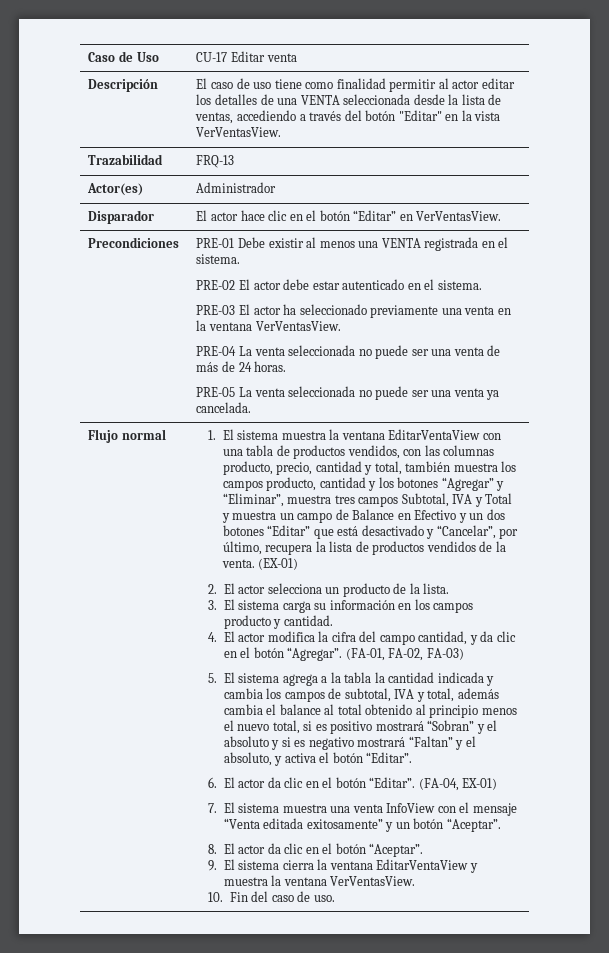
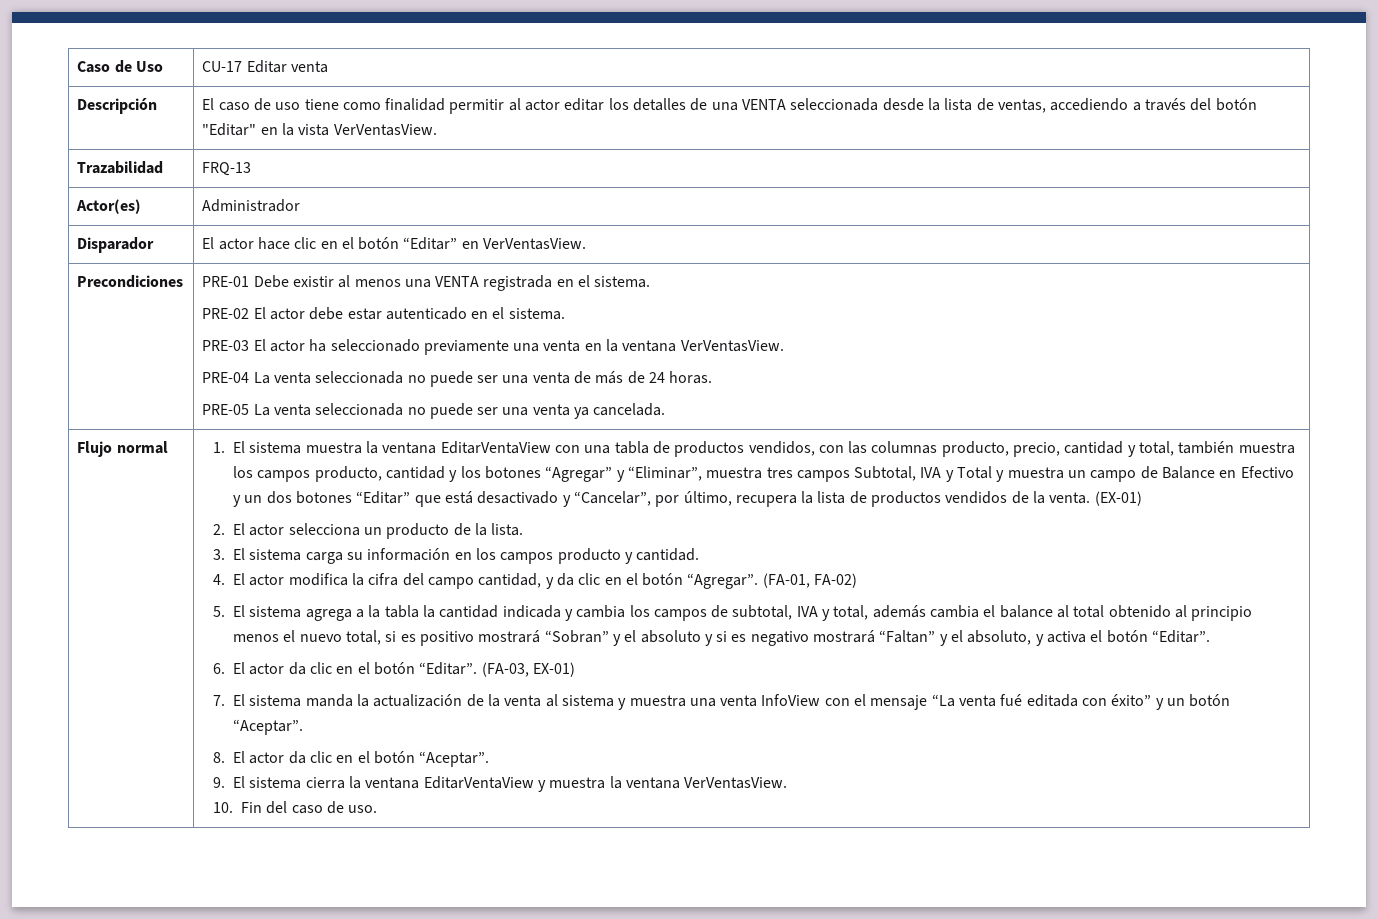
- (FA-01, FA-02, FA-03)
+ (FA-01, FA-02)
- (FA-04, EX-01)
+ (FA-03, EX-01)
- 7. El sistema muestra una venta InfoView con el mensaje “Venta editada exitosamente” y un botón “Aceptar”.
+ 7. El sistema manda la actualización de la venta al sistema y muestra una venta InfoView con el mensaje “La venta fué editada con éxito” y un botón “Aceptar”.

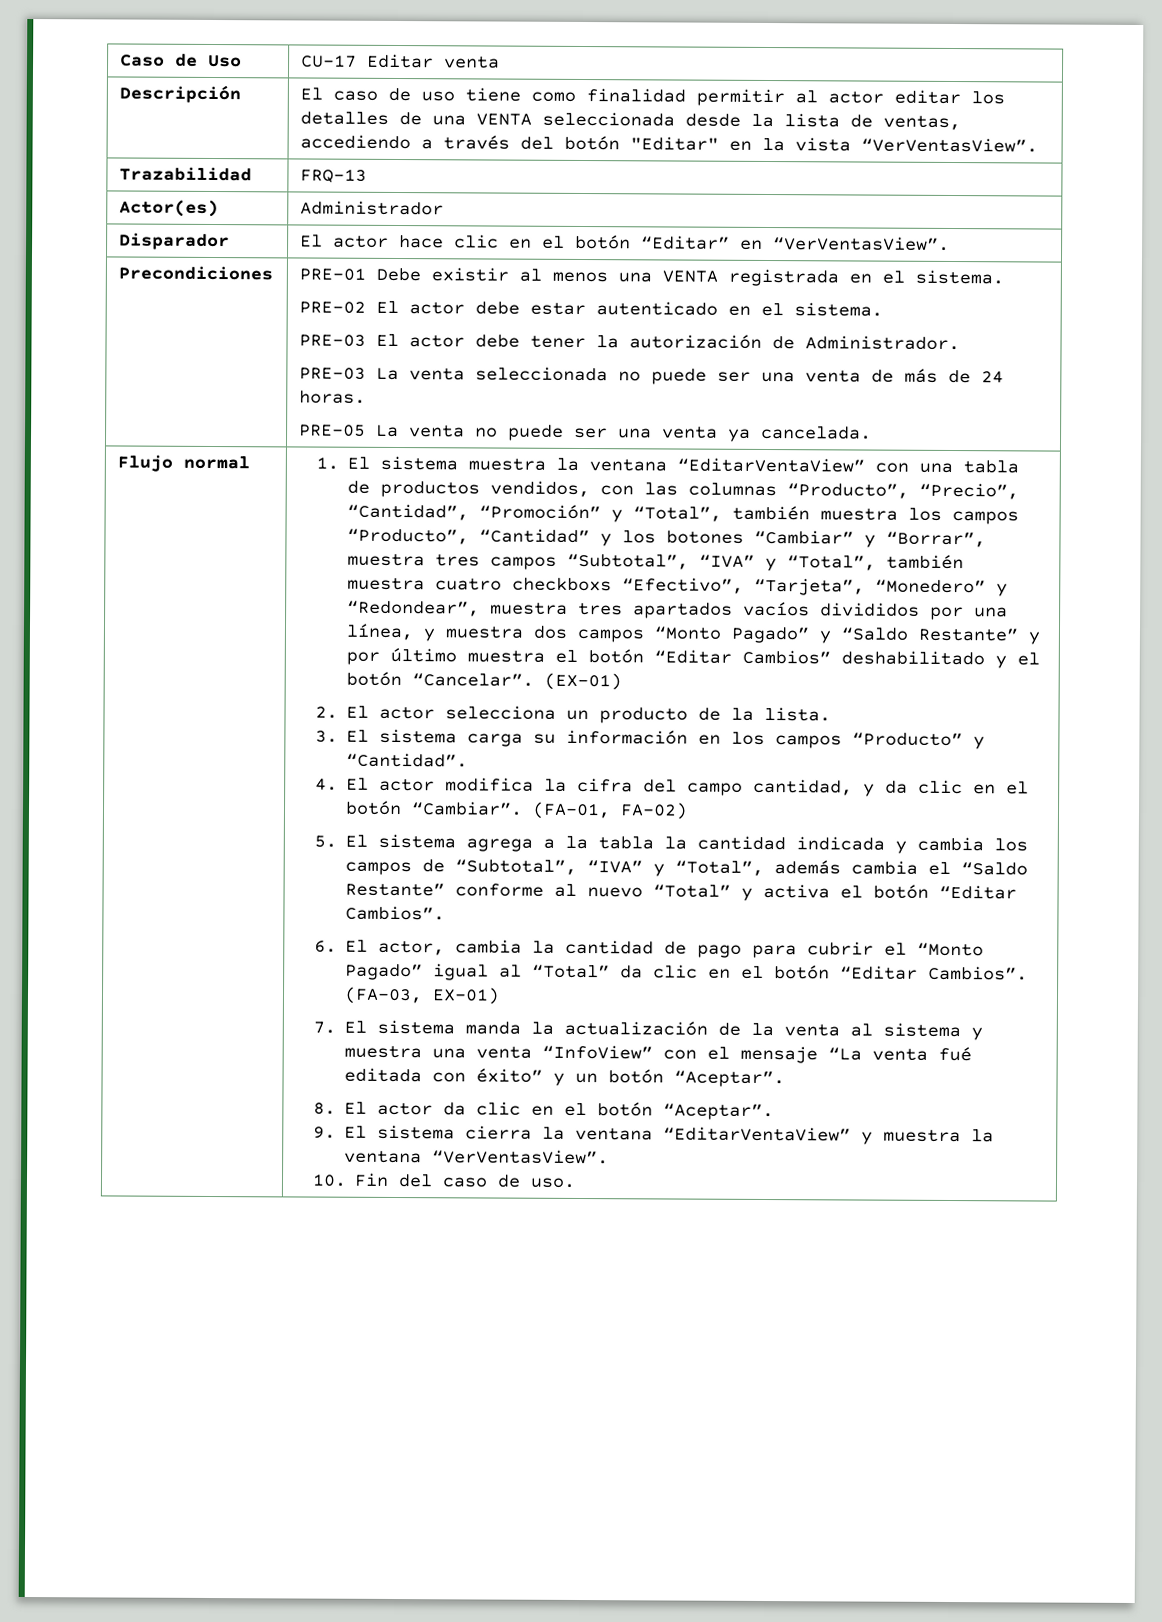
- Descripción | El caso de uso tiene como finalidad permitir al actor editar los detalles de una VENTA seleccionada desde la lista de ventas, accediendo a través del botón "Editar" en la vista VerVentasView.
+ Descripción | El caso de uso tiene como finalidad permitir al actor editar los detalles de una VENTA seleccionada desde la lista de ventas, accediendo a través del botón "Editar" en la vista “VerVentasView”.
- Disparador | El actor hace clic en el botón “Editar” en VerVentasView.
+ Disparador | El actor hace clic en el botón “Editar” en “VerVentasView”.
- PRE-03 El actor ha seleccionado previamente una venta en la ventana VerVentasView.
- PRE-04 La venta seleccionada no puede ser una venta de más de 24 horas.
+ PRE-03 El actor debe tener la autorización de Administrador.
+ PRE-03 La venta seleccionada no puede ser una venta de más de 24 horas.
- PRE-05 La venta seleccionada no puede ser una venta ya cancelada.
+ PRE-05 La venta no puede ser una venta ya cancelada.
- 1. El sistema muestra la ventana EditarVentaView con una tabla de productos vendidos, con las columnas producto, precio, cantidad y total, también muestra los campos producto, cantidad y los botones “Agregar” y “Eliminar”, muestra tres campos Subtotal, IVA y Total y muestra un campo de Balance en Efectivo y un dos botones “Editar” que está desactivado y “Cancelar”, por último, recupera la lista de productos vendidos de la venta.
+ 1. El sistema muestra la ventana “EditarVentaView” con una tabla de productos vendidos, con las columnas “Producto”, “Precio”, “Cantidad”, “Promoción” y “Total”, también muestra los campos “Producto”, “Cantidad” y los botones “Cambiar” y “Borrar”, muestra tres campos “Subtotal”, “IVA” y “Total”, también muestra cuatro checkboxs “Efectivo”, “Tarjeta”, “Monedero” y “Redondear”, muestra tres apartados vacíos divididos por una línea, y muestra dos campos “Monto Pagado” y “Saldo Restante” y por último muestra el botón “Editar Cambios” deshabilitado y el botón “Cancelar”.
- 3. El sistema carga su información en los campos producto y cantidad.
+ 3. El sistema carga su información en los campos “Producto” y “Cantidad”.
- 4. El actor modifica la cifra del campo cantidad, y da clic en el botón “Agregar”.
+ 4. El actor modifica la cifra del campo cantidad, y da clic en el botón “Cambiar”.
- 5. El sistema agrega a la tabla la cantidad indicada y cambia los campos de subtotal, IVA y total, además cambia el balance al total obtenido al principio menos el nuevo total, si es positivo mostrará “Sobran” y el absoluto y si es negativo mostrará “Faltan” y el absoluto, y activa el botón “Editar”.
+ 5. El sistema agrega a la tabla la cantidad indicada y cambia los campos de “Subtotal”, “IVA” y “Total”, además cambia el “Saldo Restante” conforme al nuevo “Total” y activa el botón “Editar Cambios”.
- 6. El actor da clic en el botón “Editar”.
+ 6. El actor, cambia la cantidad de pago para cubrir el “Monto Pagado” igual al “Total” da clic en el botón “Editar Cambios”.
- 7. El sistema manda la actualización de la venta al sistema y muestra una venta InfoView con el mensaje “La venta fué editada con éxito” y un botón “Aceptar”.
+ 7. El sistema manda la actualización de la venta al sistema y muestra una venta “InfoView” con el mensaje “La venta fué editada con éxito” y un botón “Aceptar”.
- 9. El sistema cierra la ventana EditarVentaView y muestra la ventana VerVentasView.
+ 9. El sistema cierra la ventana “EditarVentaView” y muestra la ventana “VerVentasView”.

